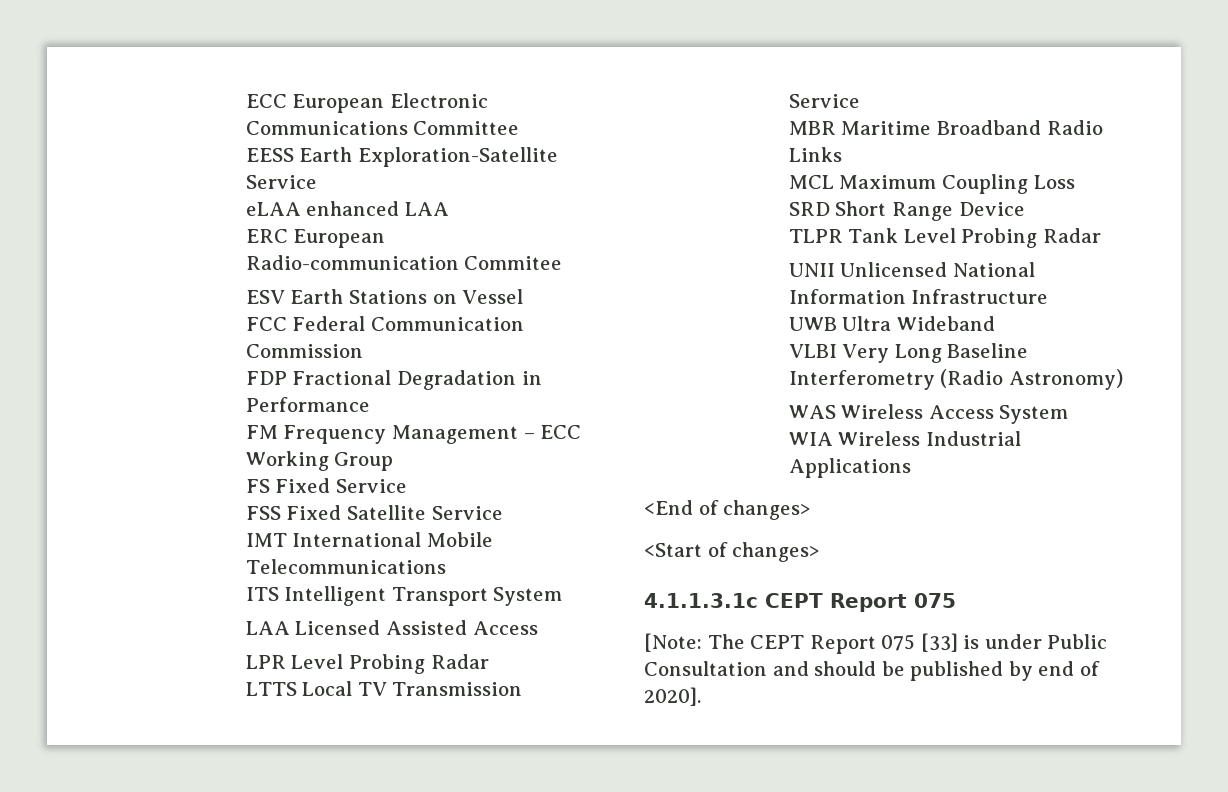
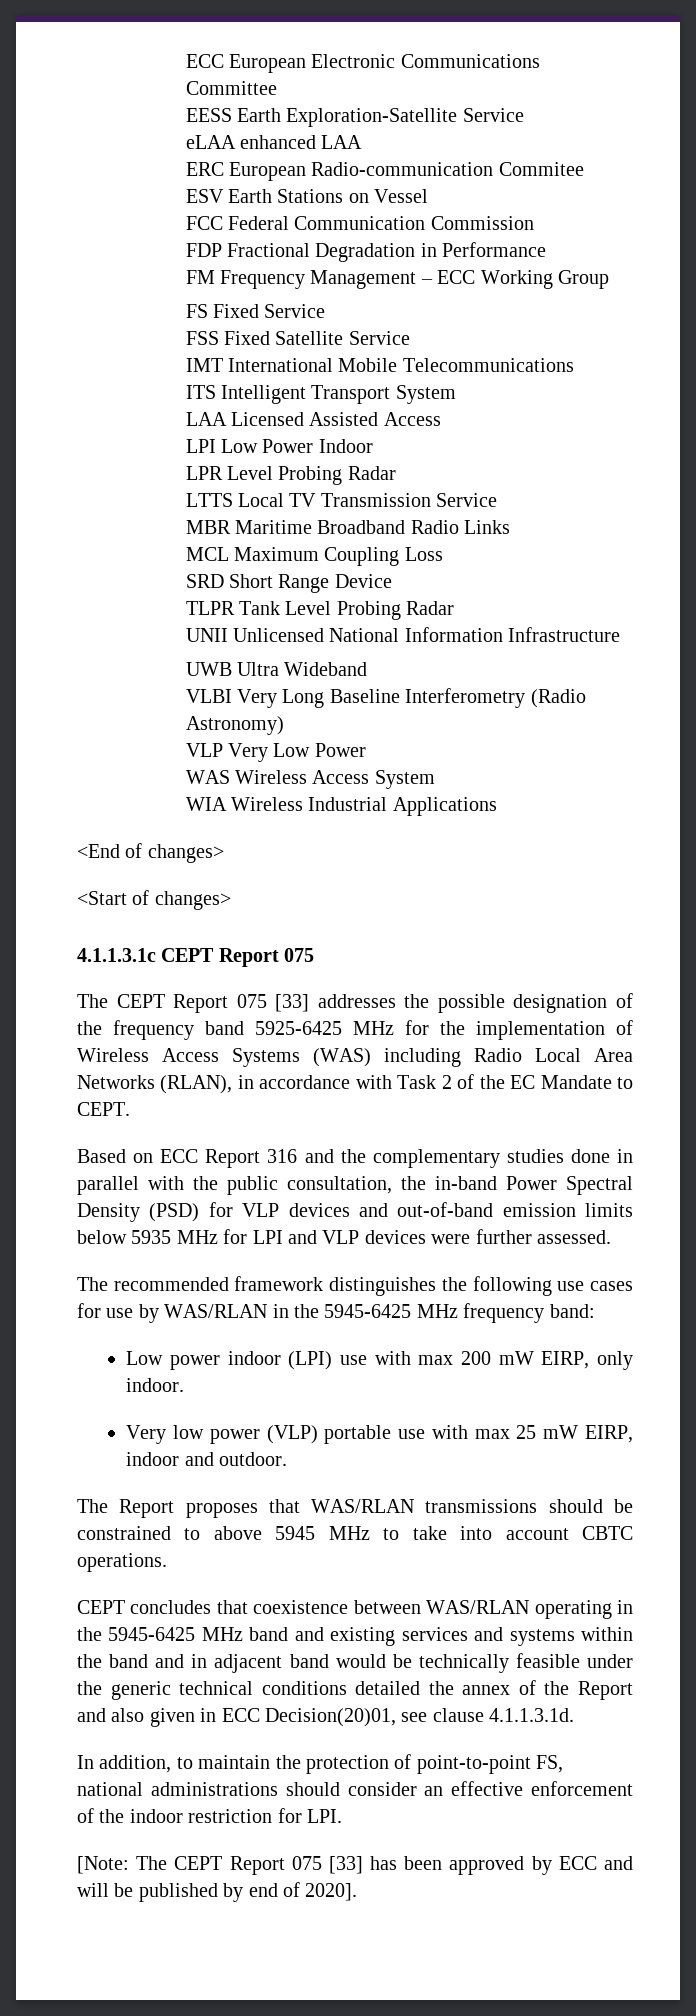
+ LPI Low Power Indoor
+ VLP Very Low Power
+ The CEPT Report 075 [33] addresses the possible designation of the frequency band 5925-6425 MHz for the implementation of Wireless Access Systems (WAS) including Radio Local Area Networks (RLAN), in accordance with Task 2 of the EC Mandate to CEPT.
+ Based on ECC Report 316 and the complementary studies done in parallel with the public consultation, the in-band Power Spectral Density (PSD) for VLP devices and out-of-band emission limits below 5935 MHz for LPI and VLP devices were further assessed.
+ The recommended framework distinguishes the following use cases for use by WAS/RLAN in the 5945-6425 MHz frequency band:
+ Low power indoor (LPI) use with max 200 mW EIRP, only indoor.
+ Very low power (VLP) portable use with max 25 mW EIRP, indoor and outdoor.
+ The Report proposes that WAS/RLAN transmissions should be constrained to above 5945 MHz to take into account CBTC operations.
+ CEPT concludes that coexistence between WAS/RLAN operating in the 5945-6425 MHz band and existing services and systems within the band and in adjacent band would be technically feasible under the generic technical conditions detailed the annex of the Report and also given in ECC Decision(20)01, see clause 4.1.1.3.1d.
+ In addition, to maintain the protection of point-to-point FS, national administrations should consider an effective enforcement of the indoor restriction for LPI.
- [Note: The CEPT Report 075 [33] is under Public Consultation and should be published by end of 2020].
+ [Note: The CEPT Report 075 [33] has been approved by ECC and will be published by end of 2020].

